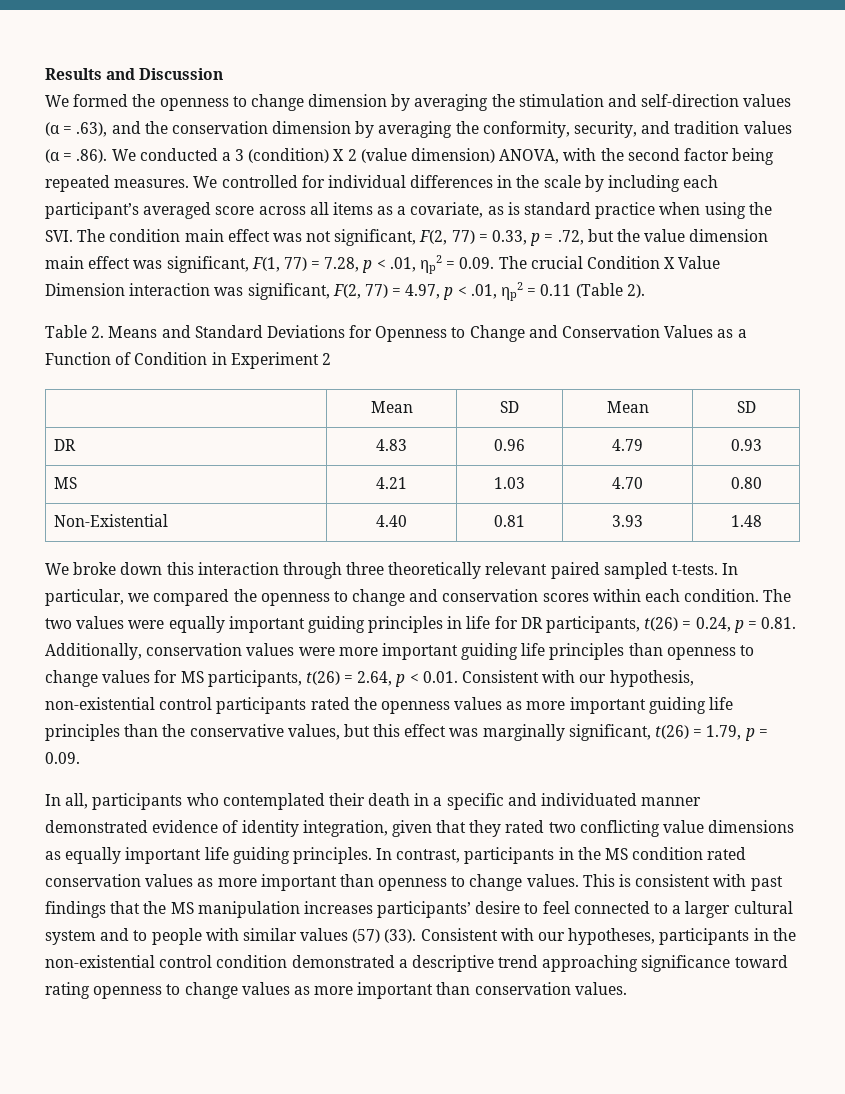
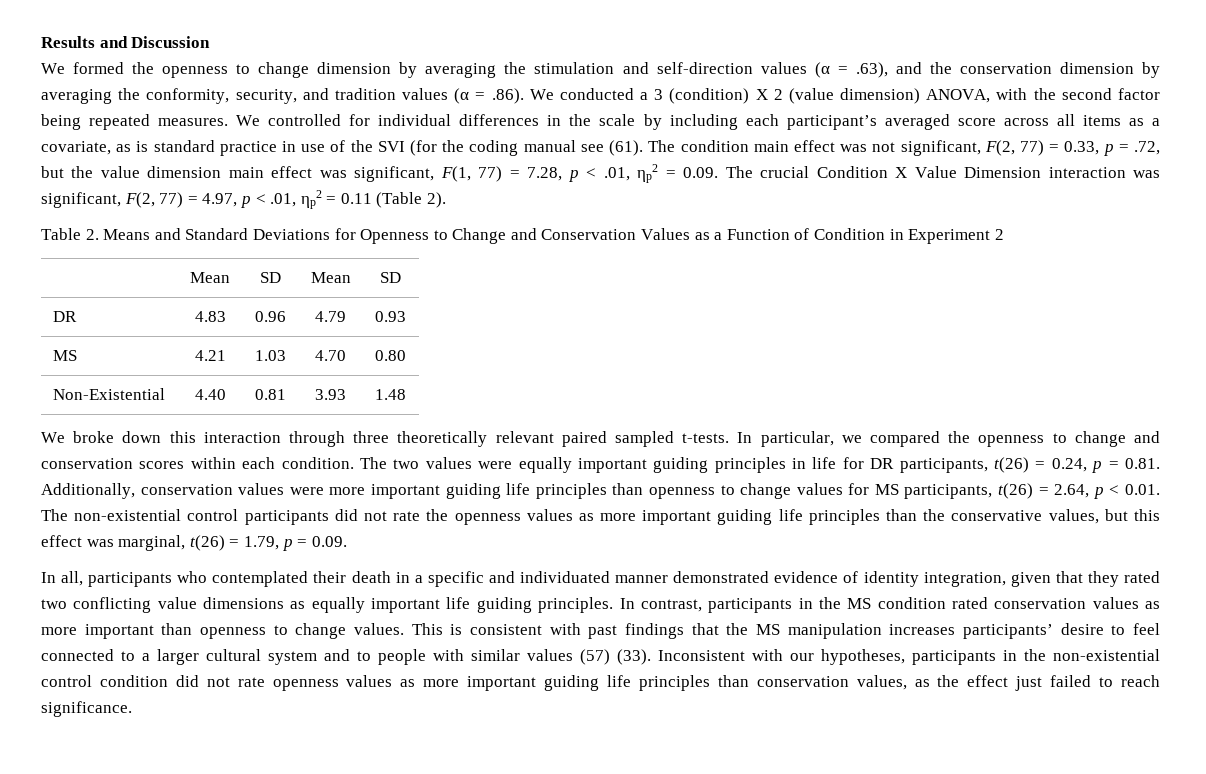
- We controlled for individual differences in the scale by including each participant’s averaged score across all items as a covariate, as is standard practice when using the SVI. The condition main effect was not significant, F(2, 77) = 0.33, p = .72, but the value dimension main effect was significant, F(1, 77) = 7.28, p < .01, ηp2 = 0.09. The crucial Condition X Value Dimension interaction was significant, F(2, 77) = 4.97, p < .01, ηp2 = 0.11 (Table 2).
+ We controlled for individual differences in the scale by including each participant’s averaged score across all items as a covariate, as is standard practice in use of the SVI (for the coding manual see (61). The condition main effect was not significant, F(2, 77) = 0.33, p = .72, but the value dimension main effect was significant, F(1, 77) = 7.28, p < .01, ηp2 = 0.09. The crucial Condition X Value Dimension interaction was significant, F(2, 77) = 4.97, p < .01, ηp2 = 0.11 (Table 2).
- The two values were equally important guiding principles in life for DR participants, t(26) = 0.24, p = 0.81. Additionally, conservation values were more important guiding life principles than openness to change values for MS participants, t(26) = 2.64, p < 0.01. Consistent with our hypothesis, non-existential control participants rated the openness values as more important guiding life principles than the conservative values, but this effect was marginally significant, t(26) = 1.79, p = 0.09.
+ The two values were equally important guiding principles in life for DR participants, t(26) = 0.24, p = 0.81. Additionally, conservation values were more important guiding life principles than openness to change values for MS participants, t(26) = 2.64, p < 0.01. The non-existential control participants did not rate the openness values as more important guiding life principles than the conservative values, but this effect was marginal, t(26) = 1.79, p = 0.09.
- Consistent with our hypotheses, participants in the non-existential control condition demonstrated a descriptive trend approaching significance toward rating openness to change values as more important than conservation values.
+ Inconsistent with our hypotheses, participants in the non-existential control condition did not rate openness values as more important guiding life principles than conservation values, as the effect just failed to reach significance.

